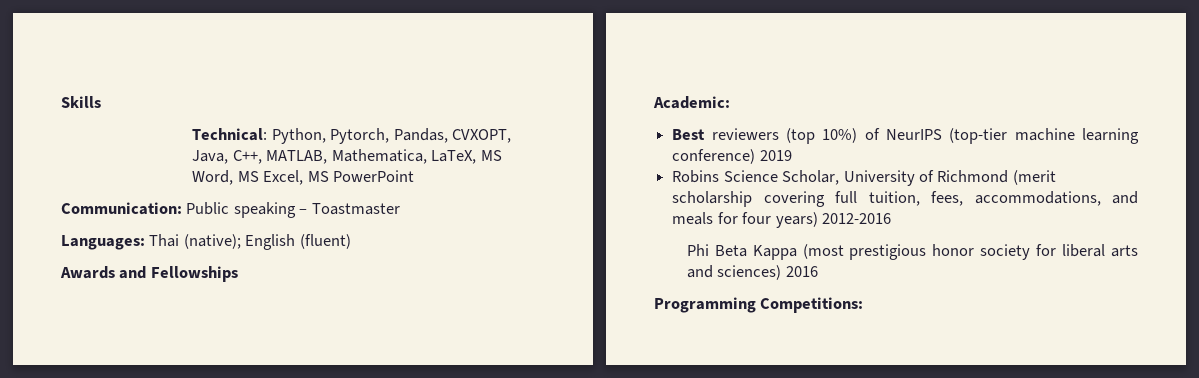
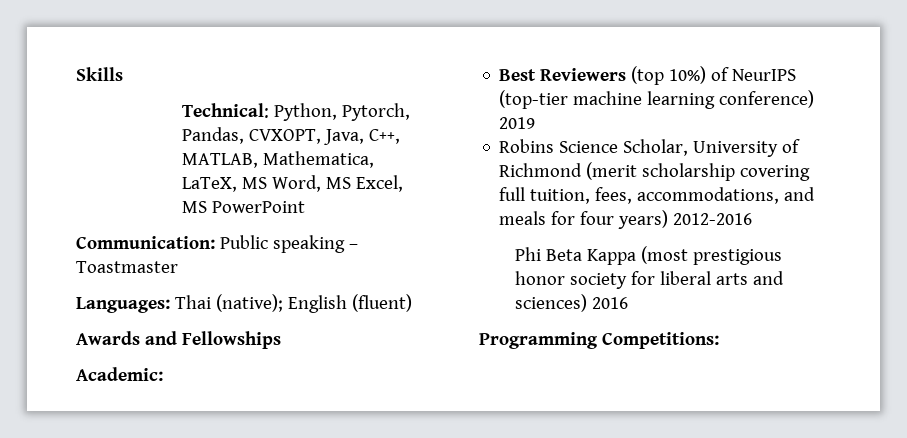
- Best reviewers (top 10%) of NeurIPS (top-tier machine learning conference) 2019
+ Best Reviewers (top 10%) of NeurIPS (top-tier machine learning conference) 2019

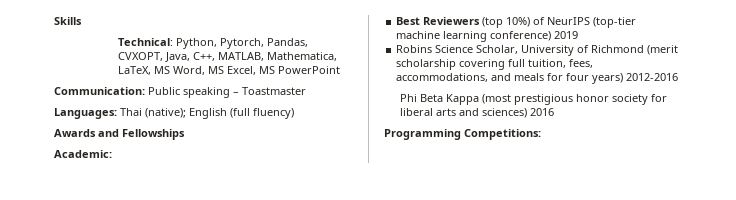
- Languages: Thai (native); English (fluent)
+ Languages: Thai (native); English (full fluency)

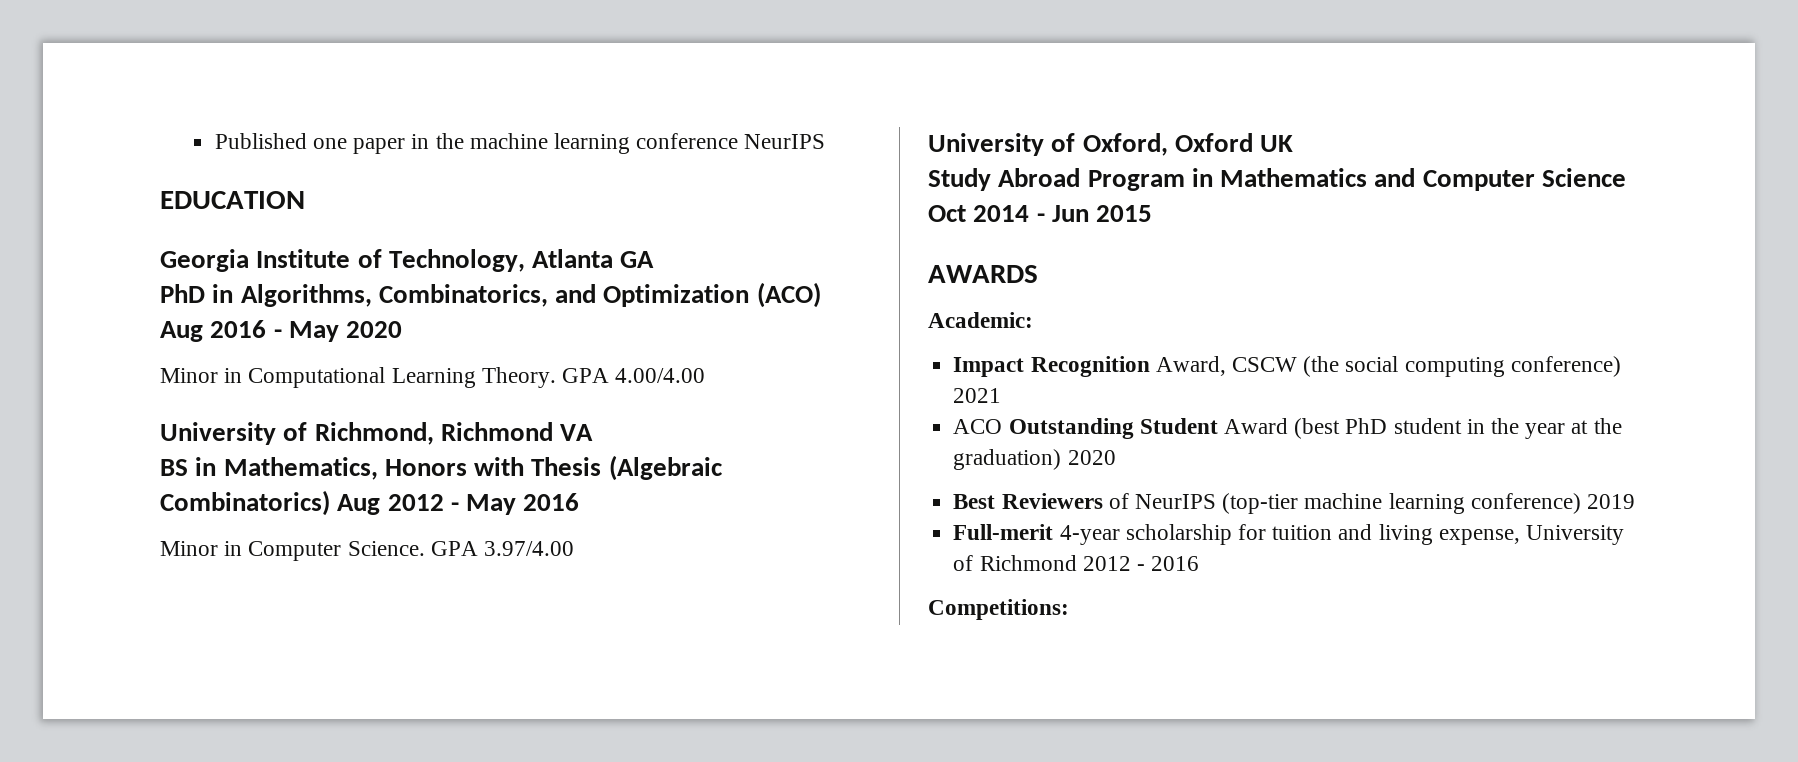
- Skills
- Technical: Python, Pytorch, Pandas, CVXOPT, Java, C++, MATLAB, Mathematica, LaTeX, MS Word, MS Excel, MS PowerPoint
- Communication: Public speaking – Toastmaster
- Languages: Thai (native); English (full fluency)
- Awards and Fellowships
+ Published one paper in the machine learning conference NeurIPS
+ EDUCATION
+ Georgia Institute of Technology, Atlanta GA
+ PhD in Algorithms, Combinatorics, and Optimization (ACO) Aug 2016 - May 2020
+ Minor in Computational Learning Theory. GPA 4.00/4.00
+ University of Richmond, Richmond VA
+ BS in Mathematics, Honors with Thesis (Algebraic Combinatorics) Aug 2012 - May 2016
+ Minor in Computer Science. GPA 3.97/4.00
+ University of Oxford, Oxford UK
+ Study Abroad Program in Mathematics and Computer Science Oct 2014 - Jun 2015
+ AWARDS
  Academic:
+ Impact Recognition Award, CSCW (the social computing conference) 2021
+ ACO Outstanding Student Award (best PhD student in the year at the graduation) 2020
- Best Reviewers (top 10%) of NeurIPS (top-tier machine learning conference) 2019
+ Best Reviewers of NeurIPS (top-tier machine learning conference) 2019
- Robins Science Scholar, University of Richmond (merit scholarship covering full tuition, fees, accommodations, and meals for four years) 2012-2016
- Phi Beta Kappa (most prestigious honor society for liberal arts and sciences) 2016
- Programming Competitions:
+ Full-merit 4-year scholarship for tuition and living expense, University of Richmond 2012 - 2016
+ Competitions:

